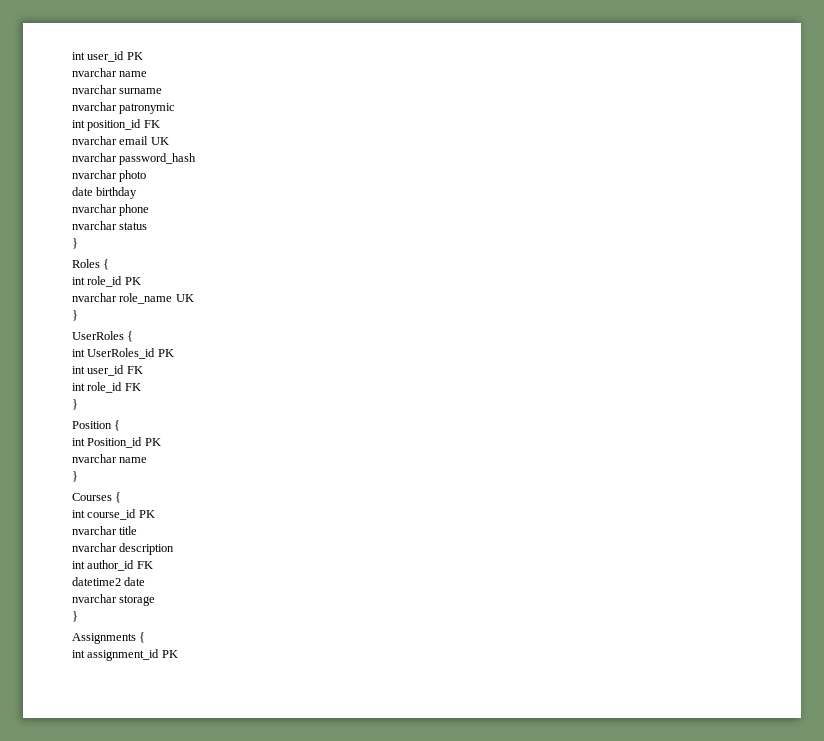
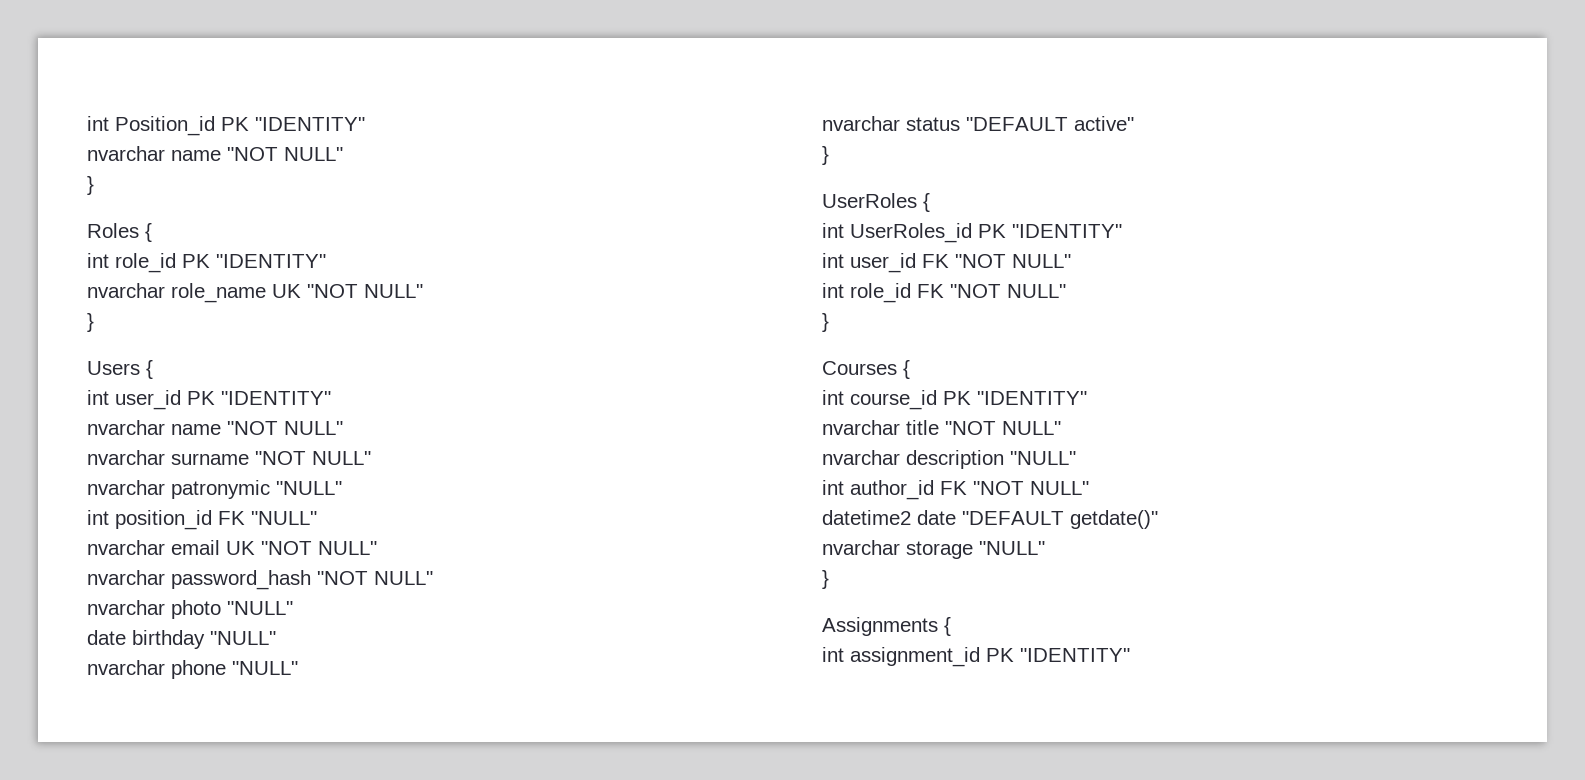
- int user_id PK
- nvarchar name
- nvarchar surname
- nvarchar patronymic
- int position_id FK
- nvarchar email UK
- nvarchar password_hash
- nvarchar photo
- date birthday
- nvarchar phone
- nvarchar status
+ int Position_id PK "IDENTITY"
+ nvarchar name "NOT NULL"
- int role_id PK
+ int role_id PK "IDENTITY"
- nvarchar role_name UK
+ nvarchar role_name UK "NOT NULL"
+ }
+ Users {
+ int user_id PK "IDENTITY"
+ nvarchar name "NOT NULL"
+ nvarchar surname "NOT NULL"
+ nvarchar patronymic "NULL"
+ int position_id FK "NULL"
+ nvarchar email UK "NOT NULL"
+ nvarchar password_hash "NOT NULL"
+ nvarchar photo "NULL"
+ date birthday "NULL"
+ nvarchar phone "NULL"
+ nvarchar status "DEFAULT active"
- int UserRoles_id PK
+ int UserRoles_id PK "IDENTITY"
- int user_id FK
+ int user_id FK "NOT NULL"
- int role_id FK
- }
- Position {
- int Position_id PK
- nvarchar name
+ int role_id FK "NOT NULL"
- int course_id PK
+ int course_id PK "IDENTITY"
- nvarchar title
+ nvarchar title "NOT NULL"
- nvarchar description
+ nvarchar description "NULL"
- int author_id FK
+ int author_id FK "NOT NULL"
- datetime2 date
+ datetime2 date "DEFAULT getdate()"
- nvarchar storage
+ nvarchar storage "NULL"
- int assignment_id PK
+ int assignment_id PK "IDENTITY"

